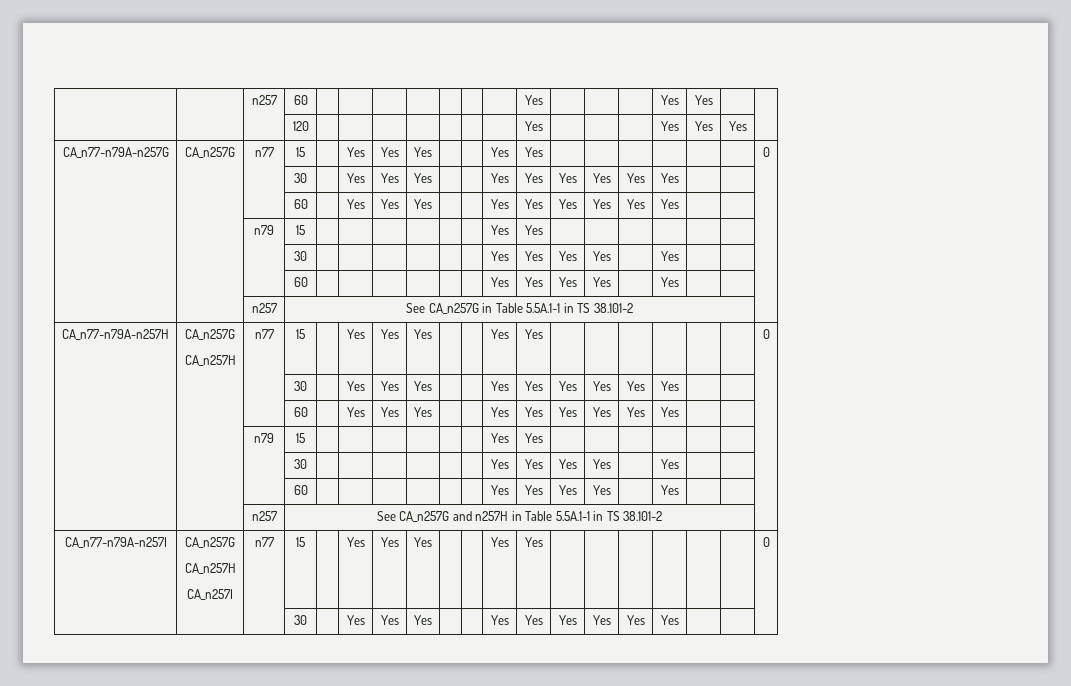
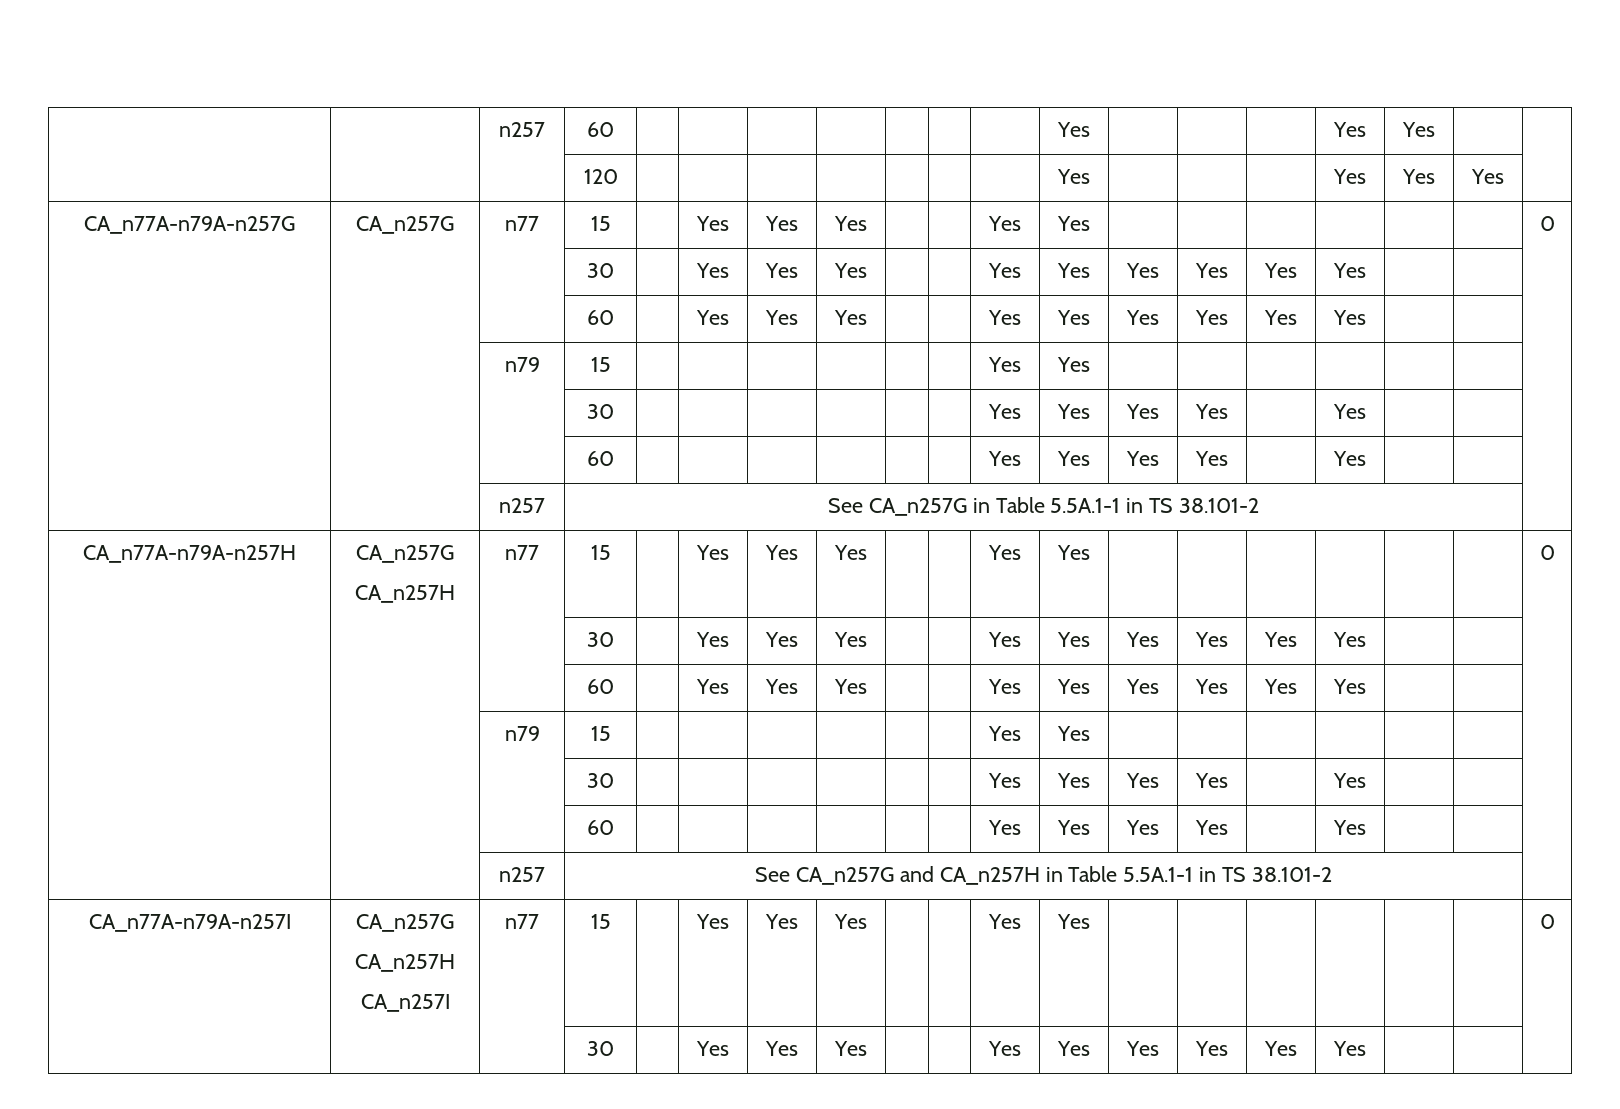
- CA_n77-n79A-n257G | CA_n257G | n77 | 15 | | Yes | Yes | Yes | | | Yes | Yes | | | | | | | 0
+ CA_n77A-n79A-n257G | CA_n257G | n77 | 15 | | Yes | Yes | Yes | | | Yes | Yes | | | | | | | 0
- CA_n77-n79A-n257H | CA_n257G
+ CA_n77A-n79A-n257H | CA_n257G
- | | n257 | See CA_n257G and n257H in Table 5.5A.1-1 in TS 38.101-2 |
- CA_n77-n79A-n257I | CA_n257G
+ | | n257 | See CA_n257G and CA_n257H in Table 5.5A.1-1 in TS 38.101-2 |
+ CA_n77A-n79A-n257I | CA_n257G

